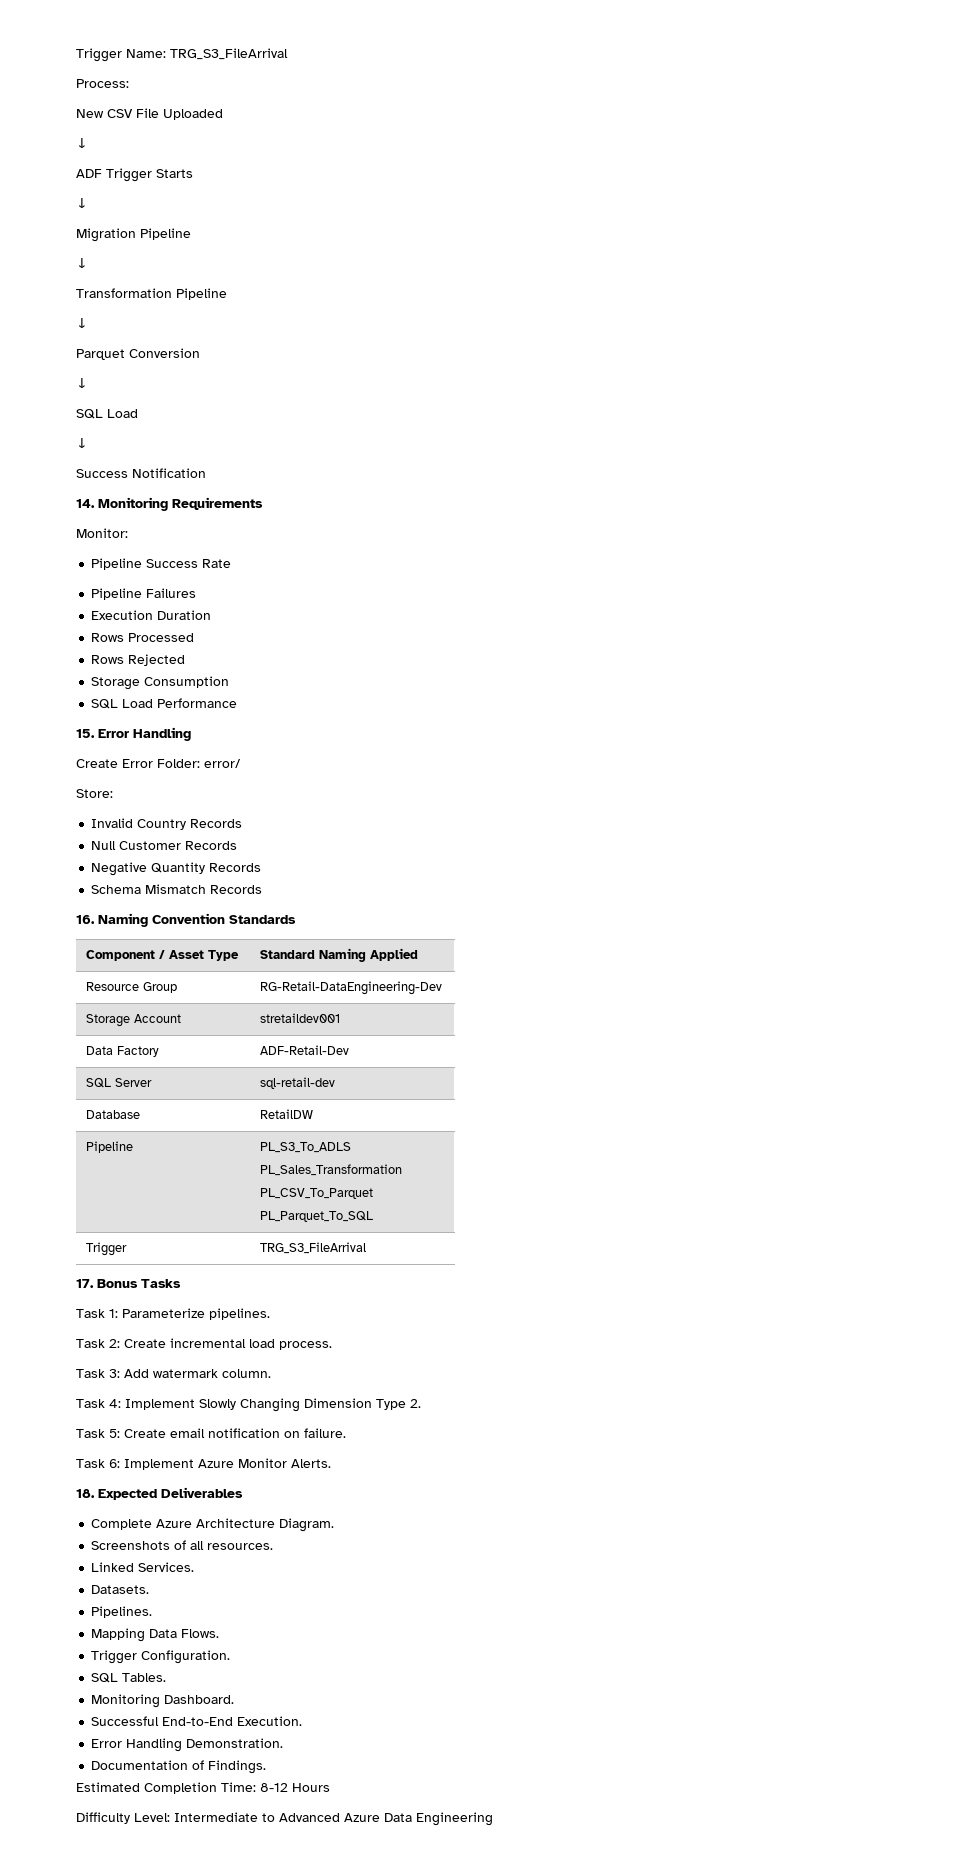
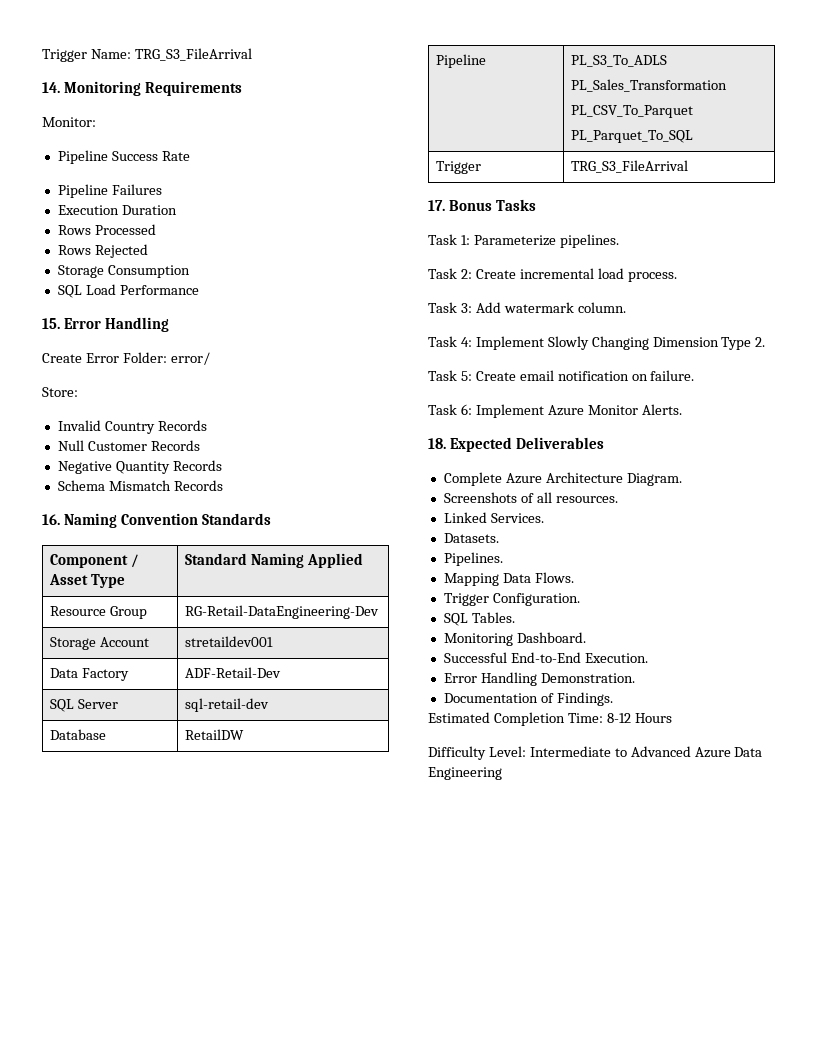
- Process:
- New CSV File Uploaded
- ↓
- ADF Trigger Starts
- ↓
- Migration Pipeline
- ↓
- Transformation Pipeline
- ↓
- Parquet Conversion
- ↓
- SQL Load
- ↓
- Success Notification

